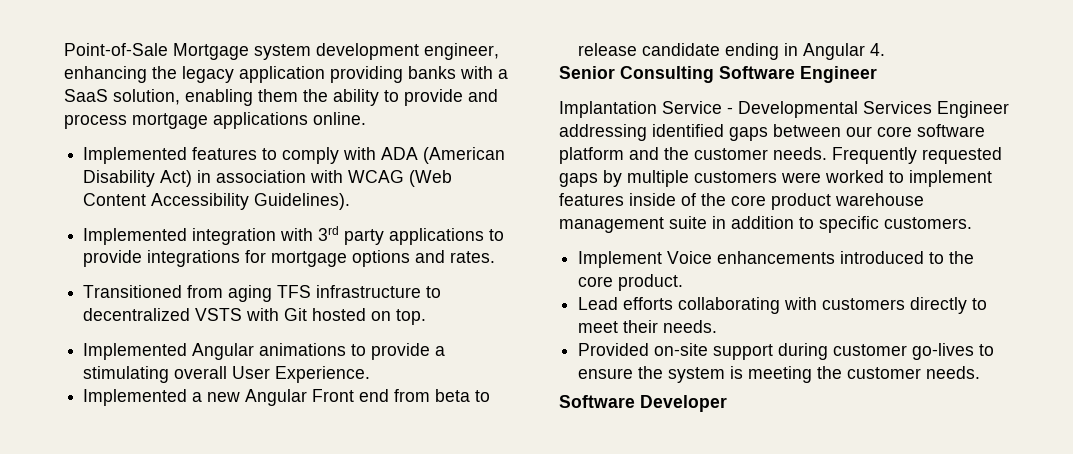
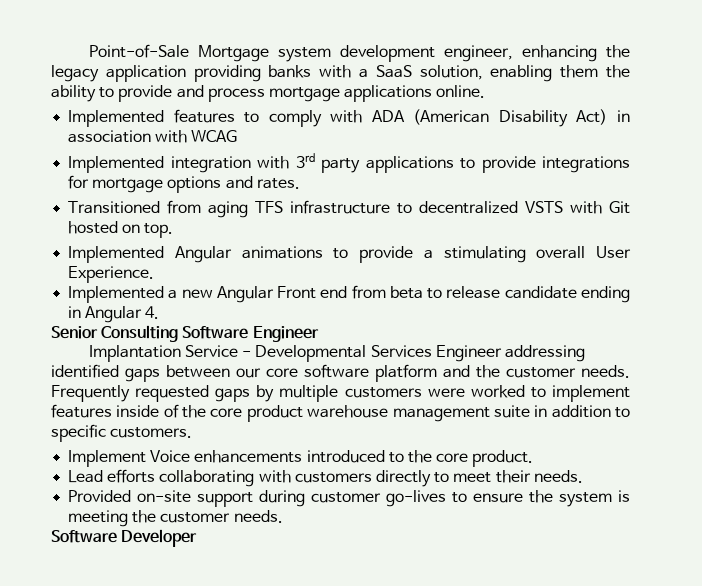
- Implemented features to comply with ADA (American Disability Act) in association with WCAG (Web Content Accessibility Guidelines).
+ Implemented features to comply with ADA (American Disability Act) in association with WCAG

